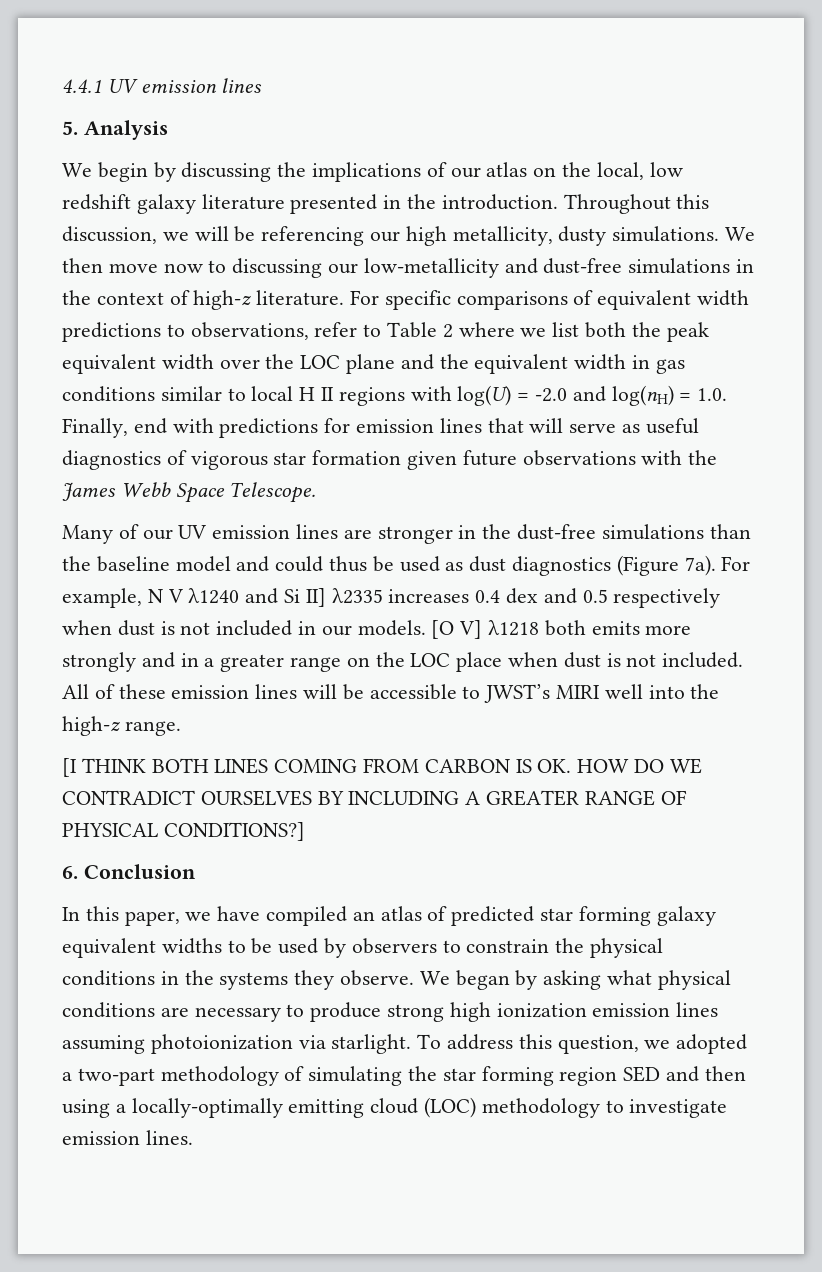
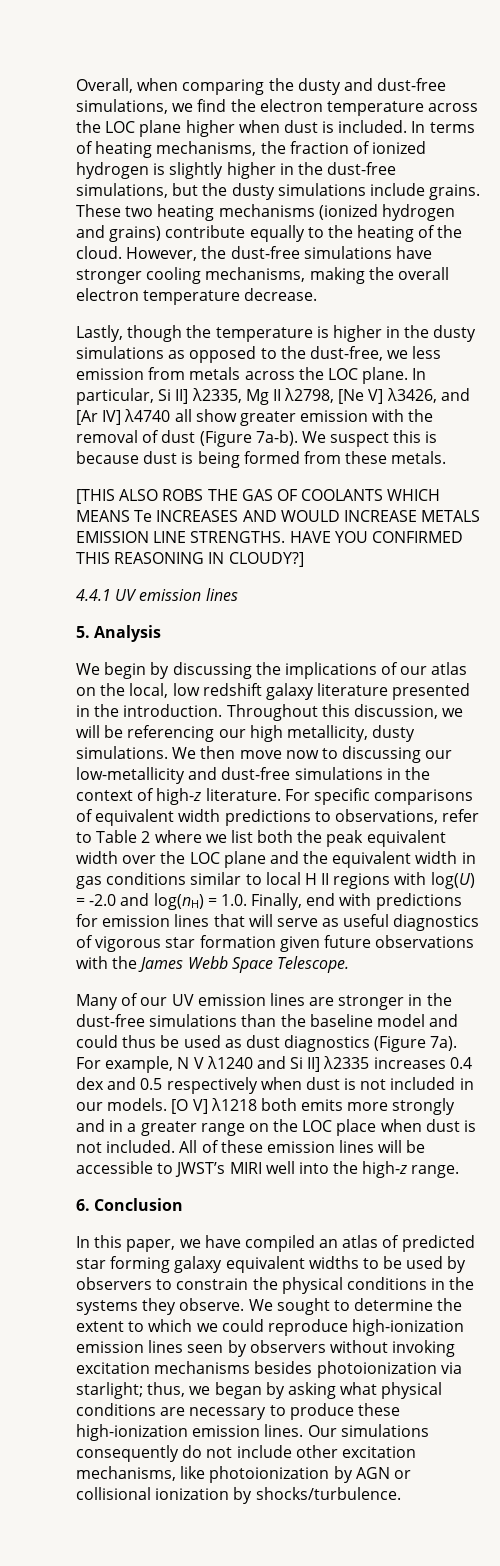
+ Overall, when comparing the dusty and dust-free simulations, we find the electron temperature across the LOC plane higher when dust is included. In terms of heating mechanisms, the fraction of ionized hydrogen is slightly higher in the dust-free simulations, but the dusty simulations include grains. These two heating mechanisms (ionized hydrogen and grains) contribute equally to the heating of the cloud. However, the dust-free simulations have stronger cooling mechanisms, making the overall electron temperature decrease.
+ Lastly, though the temperature is higher in the dusty simulations as opposed to the dust-free, we less emission from metals across the LOC plane. In particular, Si II] λ2335, Mg II λ2798, [Ne V] λ3426, and [Ar IV] λ4740 all show greater emission with the removal of dust (Figure 7a-b). We suspect this is because dust is being formed from these metals.
+ [THIS ALSO ROBS THE GAS OF COOLANTS WHICH MEANS Te INCREASES AND WOULD INCREASE METALS EMISSION LINE STRENGTHS. HAVE YOU CONFIRMED THIS REASONING IN CLOUDY?]
- [I THINK BOTH LINES COMING FROM CARBON IS OK. HOW DO WE CONTRADICT OURSELVES BY INCLUDING A GREATER RANGE OF PHYSICAL CONDITIONS?]
- We began by asking what physical conditions are necessary to produce strong high ionization emission lines assuming photoionization via starlight. To address this question, we adopted a two-part methodology of simulating the star forming region SED and then using a locally-optimally emitting cloud (LOC) methodology to investigate emission lines.
+ We sought to determine the extent to which we could reproduce high-ionization emission lines seen by observers without invoking excitation mechanisms besides photoionization via starlight; thus, we began by asking what physical conditions are necessary to produce these high-ionization emission lines. Our simulations consequently do not include other excitation mechanisms, like photoionization by AGN or collisional ionization by shocks/turbulence.

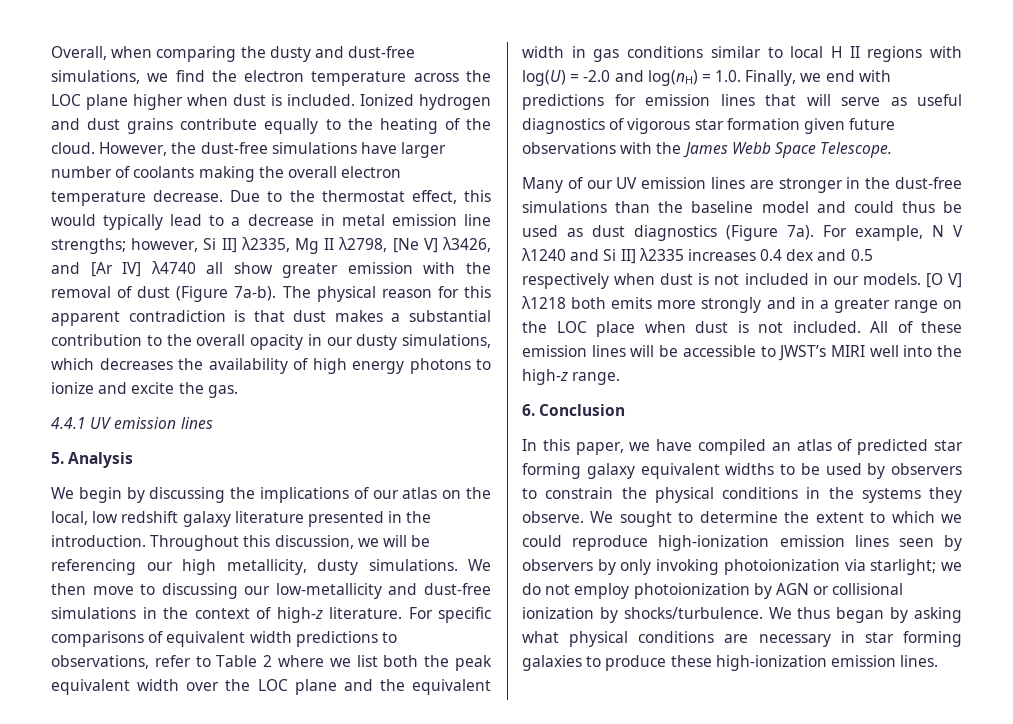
- In terms of heating mechanisms, the fraction of ionized hydrogen is slightly higher in the dust-free simulations, but the dusty simulations include grains. These two heating mechanisms (ionized hydrogen and grains) contribute equally to the heating of the cloud.
+ Ionized hydrogen and dust grains contribute equally to the heating of the cloud.
- However, the dust-free simulations have stronger cooling mechanisms, making the overall electron temperature decrease.
- Lastly, though the temperature is higher in the dusty simulations as opposed to the dust-free, we less emission from metals across the LOC plane. In particular, Si II] λ2335, Mg II λ2798, [Ne V] λ3426, and [Ar IV] λ4740 all show greater emission with the removal of dust (Figure 7a-b).
+ However, the dust-free simulations have larger number of coolants making the overall electron temperature decrease. Due to the thermostat effect, this would typically lead to a decrease in metal emission line strengths; however, Si II] λ2335, Mg II λ2798, [Ne V] λ3426, and [Ar IV] λ4740 all show greater emission with the removal of dust (Figure 7a-b).
- We suspect this is because dust is being formed from these metals.
- [THIS ALSO ROBS THE GAS OF COOLANTS WHICH MEANS Te INCREASES AND WOULD INCREASE METALS EMISSION LINE STRENGTHS. HAVE YOU CONFIRMED THIS REASONING IN CLOUDY?]
+ The physical reason for this apparent contradiction is that dust makes a substantial contribution to the overall opacity in our dusty simulations, which decreases the availability of high energy photons to ionize and excite the gas.
- We then move now to discussing our low-metallicity and dust-free simulations in the context of high-z literature.
+ We then move to discussing our low-metallicity and dust-free simulations in the context of high-z literature.
- For specific comparisons of equivalent width predictions to observations, refer to Table 2 where we list both the peak equivalent width over the LOC plane and the equivalent width in gas conditions similar to local H II regions with log(U) = -2.0 and log(nH) = 1.0. Finally, end with predictions for emission lines that will serve as useful diagnostics of vigorous star formation given future observations with the James Webb Space Telescope.
+ For specific comparisons of equivalent width predictions to observations, refer to Table 2 where we list both the peak equivalent width over the LOC plane and the equivalent width in gas conditions similar to local H II regions with log(U) = -2.0 and log(nH) = 1.0. Finally, we end with predictions for emission lines that will serve as useful diagnostics of vigorous star formation given future observations with the James Webb Space Telescope.
- We sought to determine the extent to which we could reproduce high-ionization emission lines seen by observers without invoking excitation mechanisms besides photoionization via starlight; thus, we began by asking what physical conditions are necessary to produce these high-ionization emission lines. Our simulations consequently do not include other excitation mechanisms, like photoionization by AGN or collisional ionization by shocks/turbulence.
+ We sought to determine the extent to which we could reproduce high-ionization emission lines seen by observers by only invoking photoionization via starlight; we do not employ photoionization by AGN or collisional ionization by shocks/turbulence. We thus began by asking what physical conditions are necessary in star forming galaxies to produce these high-ionization emission lines.

